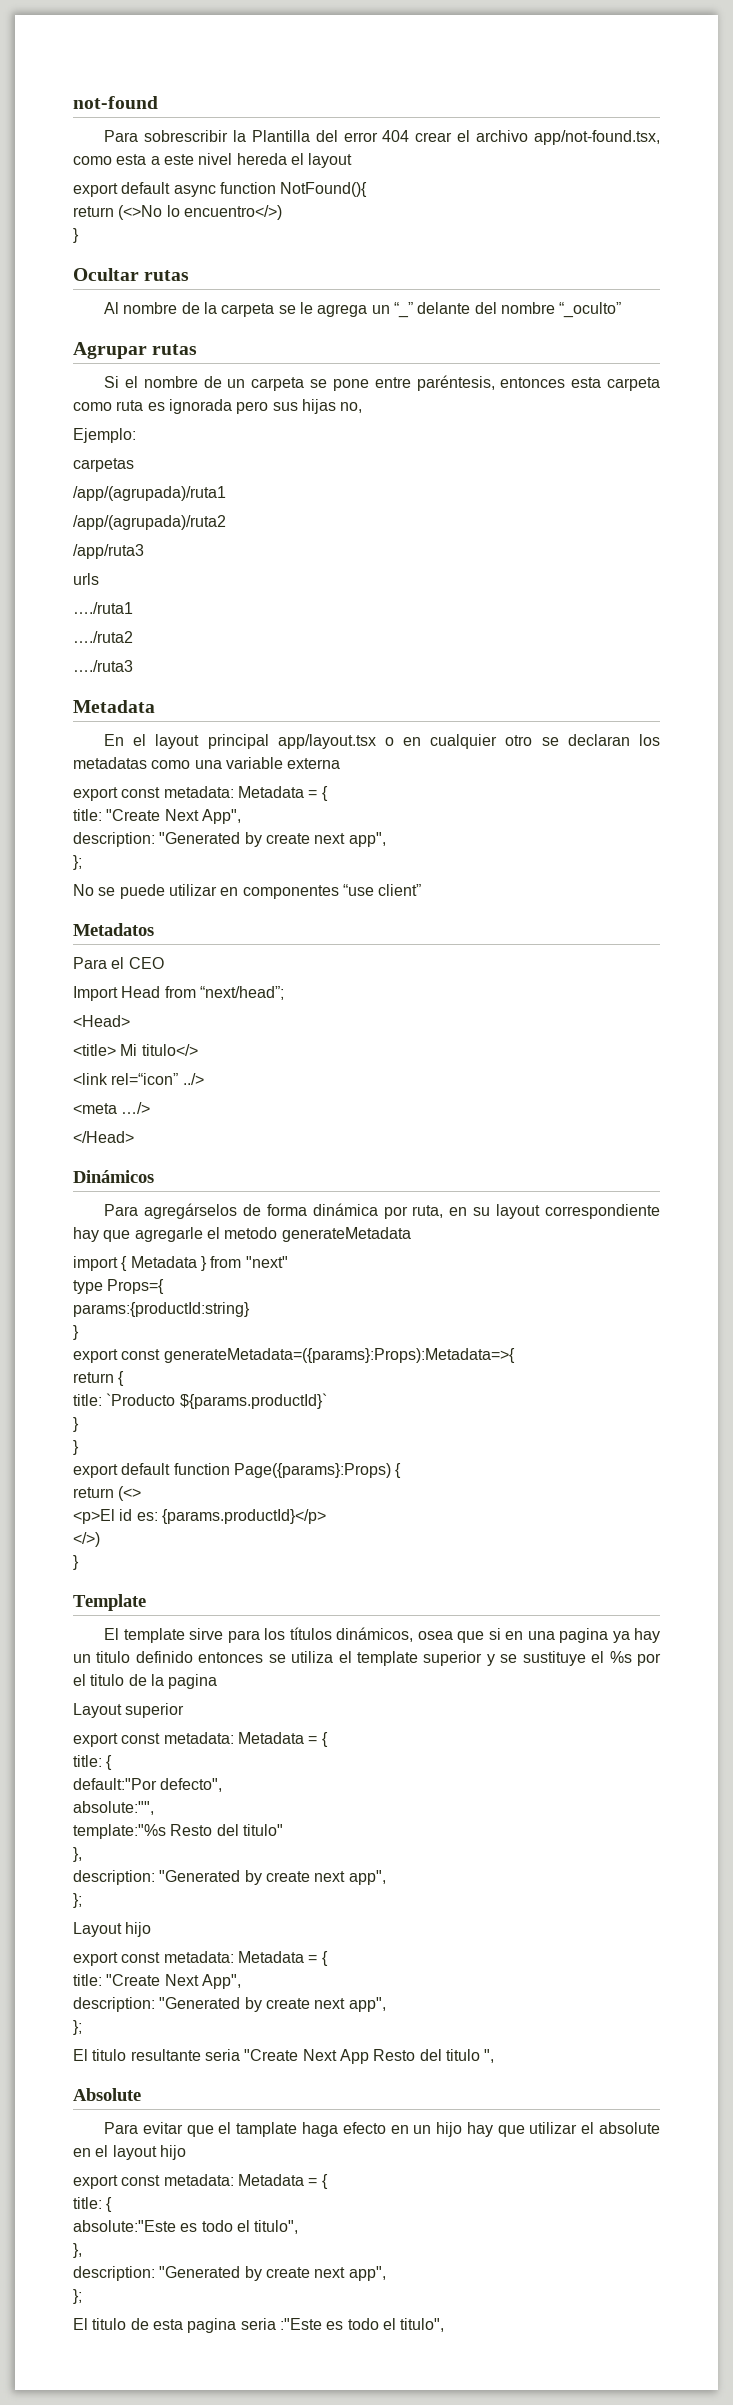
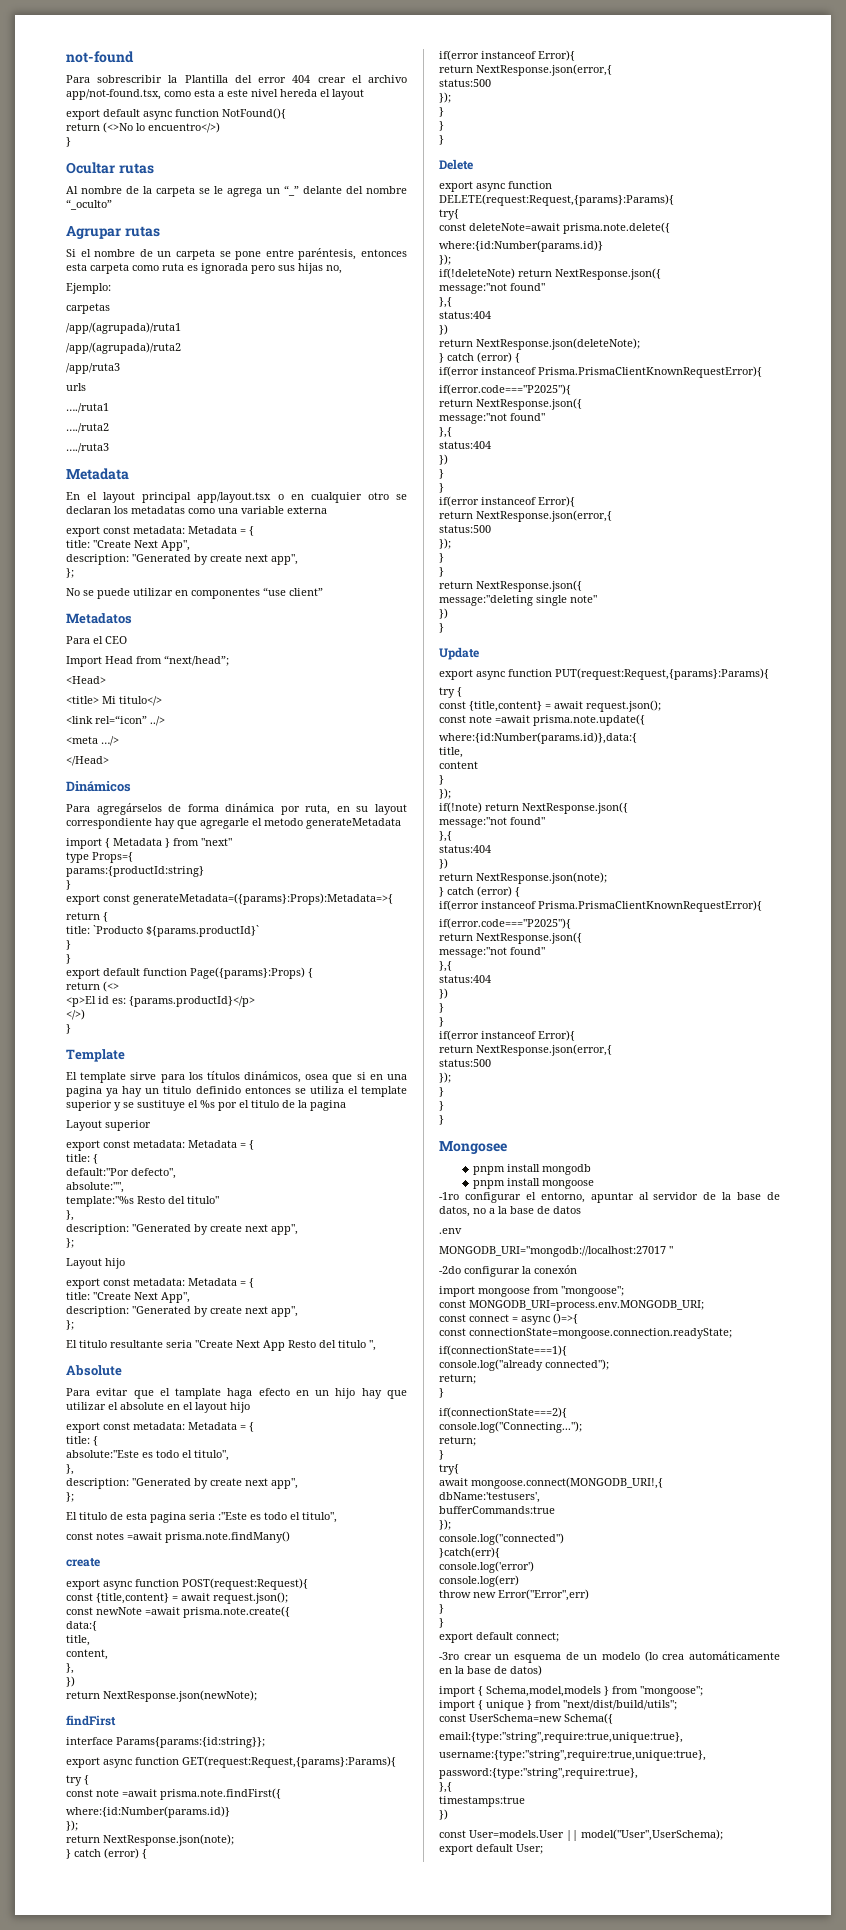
+ const notes =await prisma.note.findMany()
+ create
+ export async function POST(request:Request){
+ const {title,content} = await request.json();
+ const newNote =await prisma.note.create({
+ data:{
+ title,
+ content,
+ },
+ })
+ return NextResponse.json(newNote);
+ findFirst
+ interface Params{params:{id:string}};
+ export async function GET(request:Request,{params}:Params){
+ try {
+ const note =await prisma.note.findFirst({
+ where:{id:Number(params.id)}
+ });
+ return NextResponse.json(note);
+ } catch (error) {
+ if(error instanceof Error){
+ return NextResponse.json(error,{
+ status:500
+ });
+ }
+ }
+ }
+ Delete
+ export async function DELETE(request:Request,{params}:Params){
+ try{
+ const deleteNote=await prisma.note.delete({
+ where:{id:Number(params.id)}
+ });
+ if(!deleteNote) return NextResponse.json({
+ message:"not found"
+ },{
+ status:404
+ })
+ return NextResponse.json(deleteNote);
+ } catch (error) {
+ if(error instanceof Prisma.PrismaClientKnownRequestError){
+ if(error.code==="P2025"){
+ return NextResponse.json({
+ message:"not found"
+ },{
+ status:404
+ })
+ }
+ }
+ if(error instanceof Error){
+ return NextResponse.json(error,{
+ status:500
+ });
+ }
+ }
+ return NextResponse.json({
+ message:"deleting single note"
+ })
+ }
+ Update
+ export async function PUT(request:Request,{params}:Params){
+ try {
+ const {title,content} = await request.json();
+ const note =await prisma.note.update({
+ where:{id:Number(params.id)},data:{
+ title,
+ content
+ }
+ });
+ if(!note) return NextResponse.json({
+ message:"not found"
+ },{
+ status:404
+ })
+ return NextResponse.json(note);
+ } catch (error) {
+ if(error instanceof Prisma.PrismaClientKnownRequestError){
+ if(error.code==="P2025"){
+ return NextResponse.json({
+ message:"not found"
+ },{
+ status:404
+ })
+ }
+ }
+ if(error instanceof Error){
+ return NextResponse.json(error,{
+ status:500
+ });
+ }
+ }
+ }
+ Mongosee
+ pnpm install mongodb
+ pnpm install mongoose
+ -1ro configurar el entorno, apuntar al servidor de la base de datos, no a la base de datos
+ .env
+ MONGODB_URI="mongodb://localhost:27017 "
+ -2do configurar la conexón
+ import mongoose from "mongoose";
+ const MONGODB_URI=process.env.MONGODB_URI;
+ const connect = async ()=>{
+ const connectionState=mongoose.connection.readyState;
+ if(connectionState===1){
+ console.log("already connected");
+ return;
+ }
+ if(connectionState===2){
+ console.log("Connecting...");
+ return;
+ }
+ try{
+ await mongoose.connect(MONGODB_URI!,{
+ dbName:'testusers',
+ bufferCommands:true
+ });
+ console.log("connected")
+ }catch(err){
+ console.log('error')
+ console.log(err)
+ throw new Error("Error",err)
+ }
+ }
+ export default connect;
+ -3ro crear un esquema de un modelo (lo crea automáticamente en la base de datos)
+ import { Schema,model,models } from "mongoose";
+ import { unique } from "next/dist/build/utils";
+ const UserSchema=new Schema({
+ email:{type:"string",require:true,unique:true},
+ username:{type:"string",require:true,unique:true},
+ password:{type:"string",require:true},
+ },{
+ timestamps:true
+ })
+ const User=models.User || model("User",UserSchema);
+ export default User;

